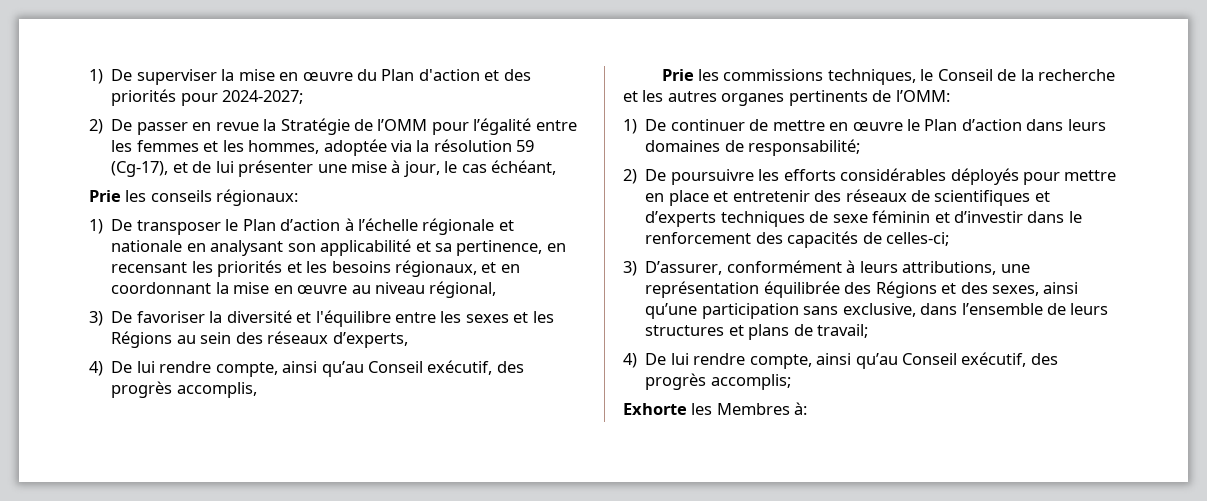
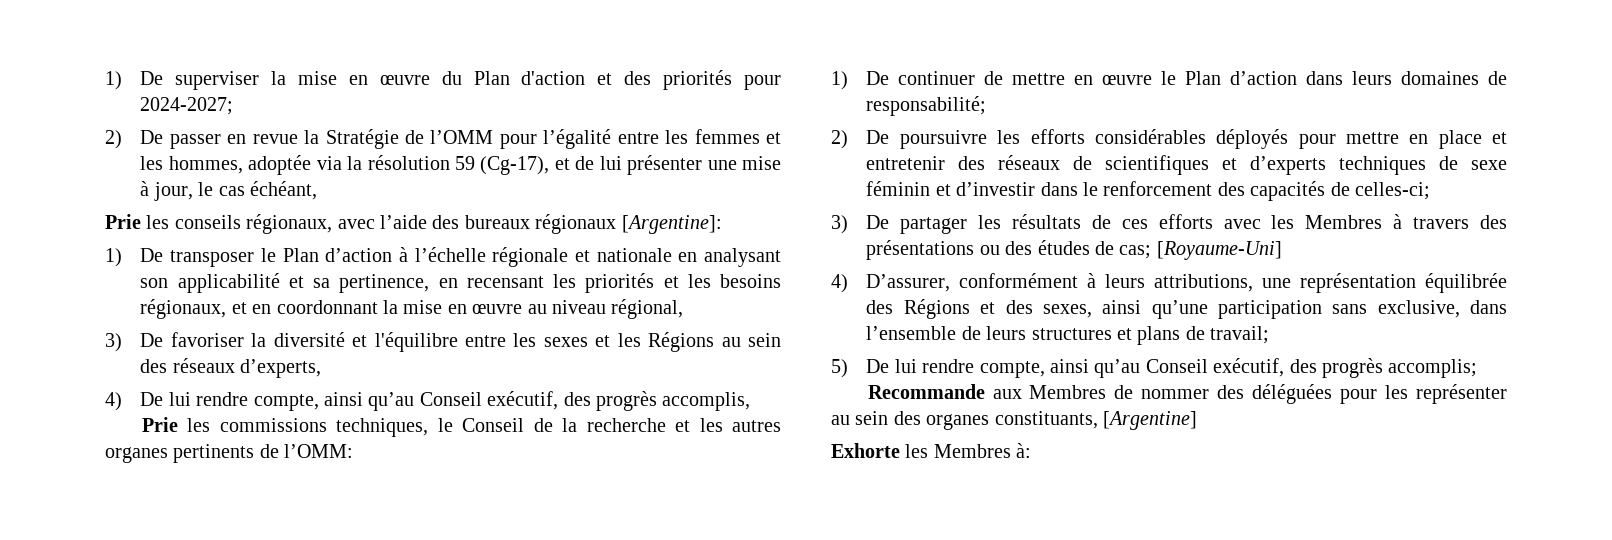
- Prie les conseils régionaux:
+ Prie les conseils régionaux, avec l’aide des bureaux régionaux [Argentine]:
- 3) D’assurer, conformément à leurs attributions, une représentation équilibrée des Régions et des sexes, ainsi qu’une participation sans exclusive, dans l’ensemble de leurs structures et plans de travail;
+ 3) De partager les résultats de ces efforts avec les Membres à travers des présentations ou des études de cas; [Royaume-Uni]
+ 4) D’assurer, conformément à leurs attributions, une représentation équilibrée des Régions et des sexes, ainsi qu’une participation sans exclusive, dans l’ensemble de leurs structures et plans de travail;
- 4) De lui rendre compte, ainsi qu’au Conseil exécutif, des progrès accomplis;
+ 5) De lui rendre compte, ainsi qu’au Conseil exécutif, des progrès accomplis;
+ Recommande aux Membres de nommer des déléguées pour les représenter au sein des organes constituants, [Argentine]

